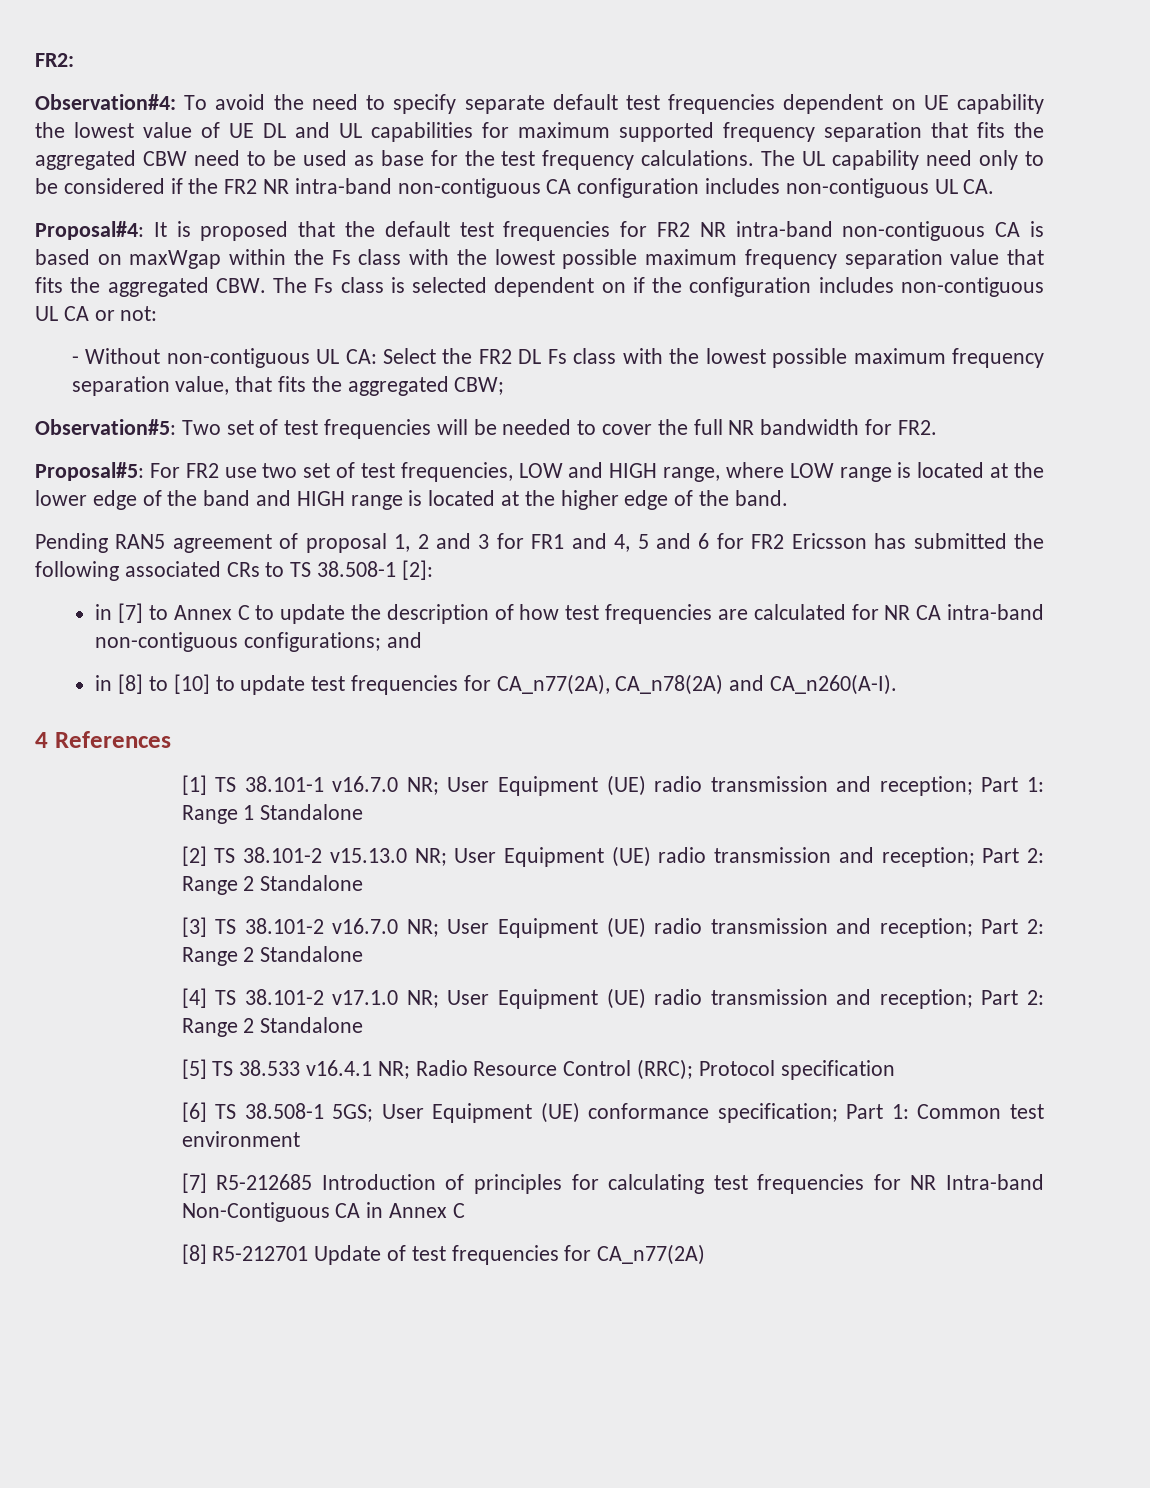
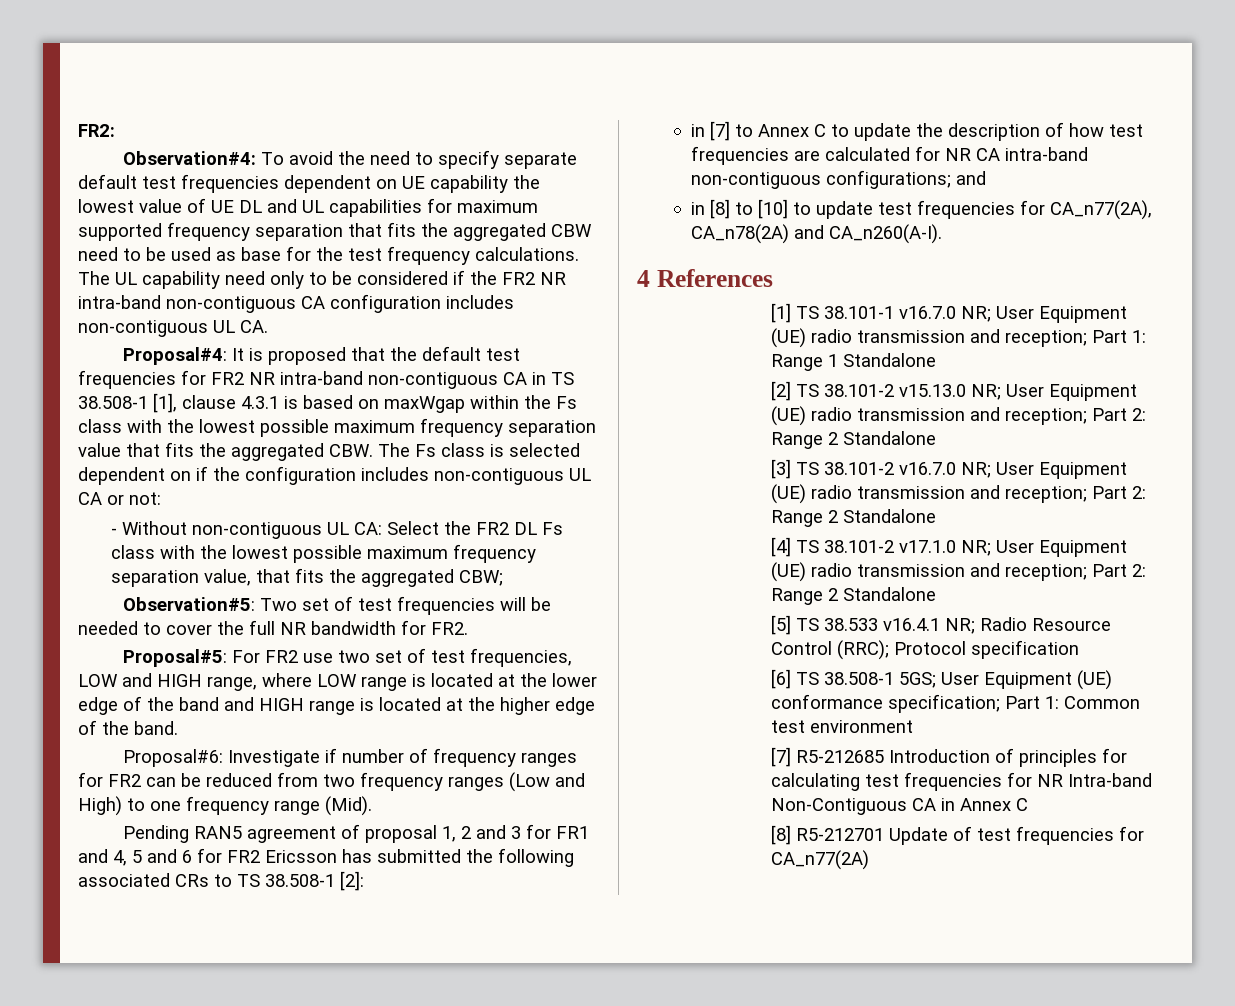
- Proposal#4: It is proposed that the default test frequencies for FR2 NR intra-band non-contiguous CA is based on maxWgap within the Fs class with the lowest possible maximum frequency separation value that fits the aggregated CBW. The Fs class is selected dependent on if the configuration includes non-contiguous UL CA or not:
+ Proposal#4: It is proposed that the default test frequencies for FR2 NR intra-band non-contiguous CA in TS 38.508-1 [1], clause 4.3.1 is based on maxWgap within the Fs class with the lowest possible maximum frequency separation value that fits the aggregated CBW. The Fs class is selected dependent on if the configuration includes non-contiguous UL CA or not:
+ Proposal#6: Investigate if number of frequency ranges for FR2 can be reduced from two frequency ranges (Low and High) to one frequency range (Mid).

